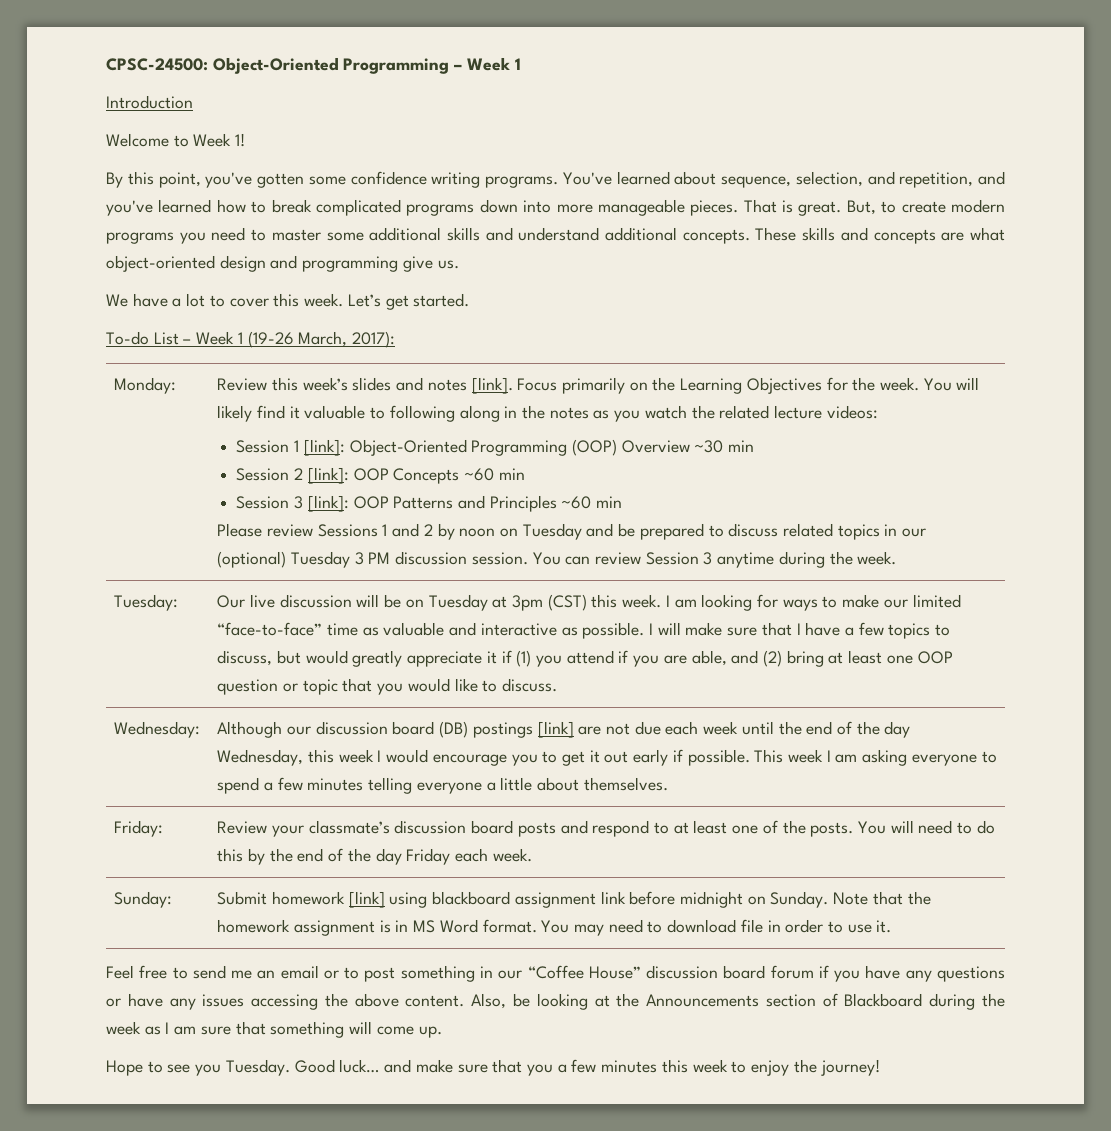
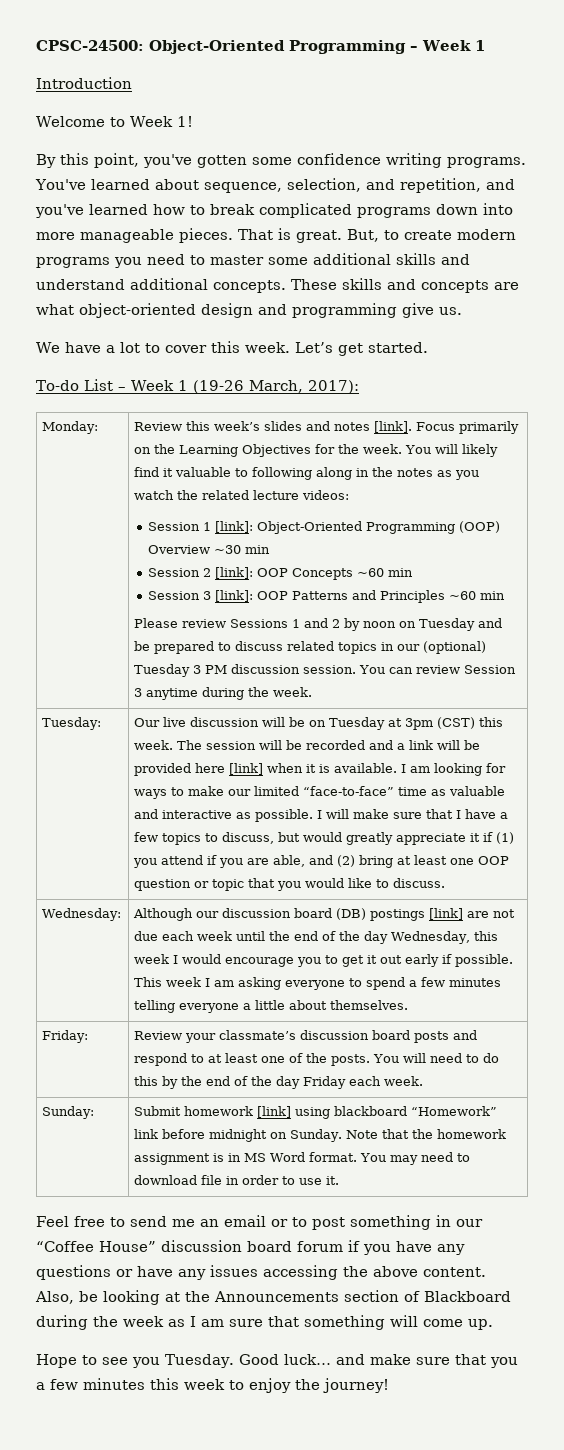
+ The session will be recorded and a link will be provided here [link] when it is available.
- Sunday: | Submit homework [link] using blackboard assignment link before midnight on Sunday. Note that the homework assignment is in MS Word format. You may need to download file in order to use it.
+ Sunday: | Submit homework [link] using blackboard “Homework” link before midnight on Sunday. Note that the homework assignment is in MS Word format. You may need to download file in order to use it.

